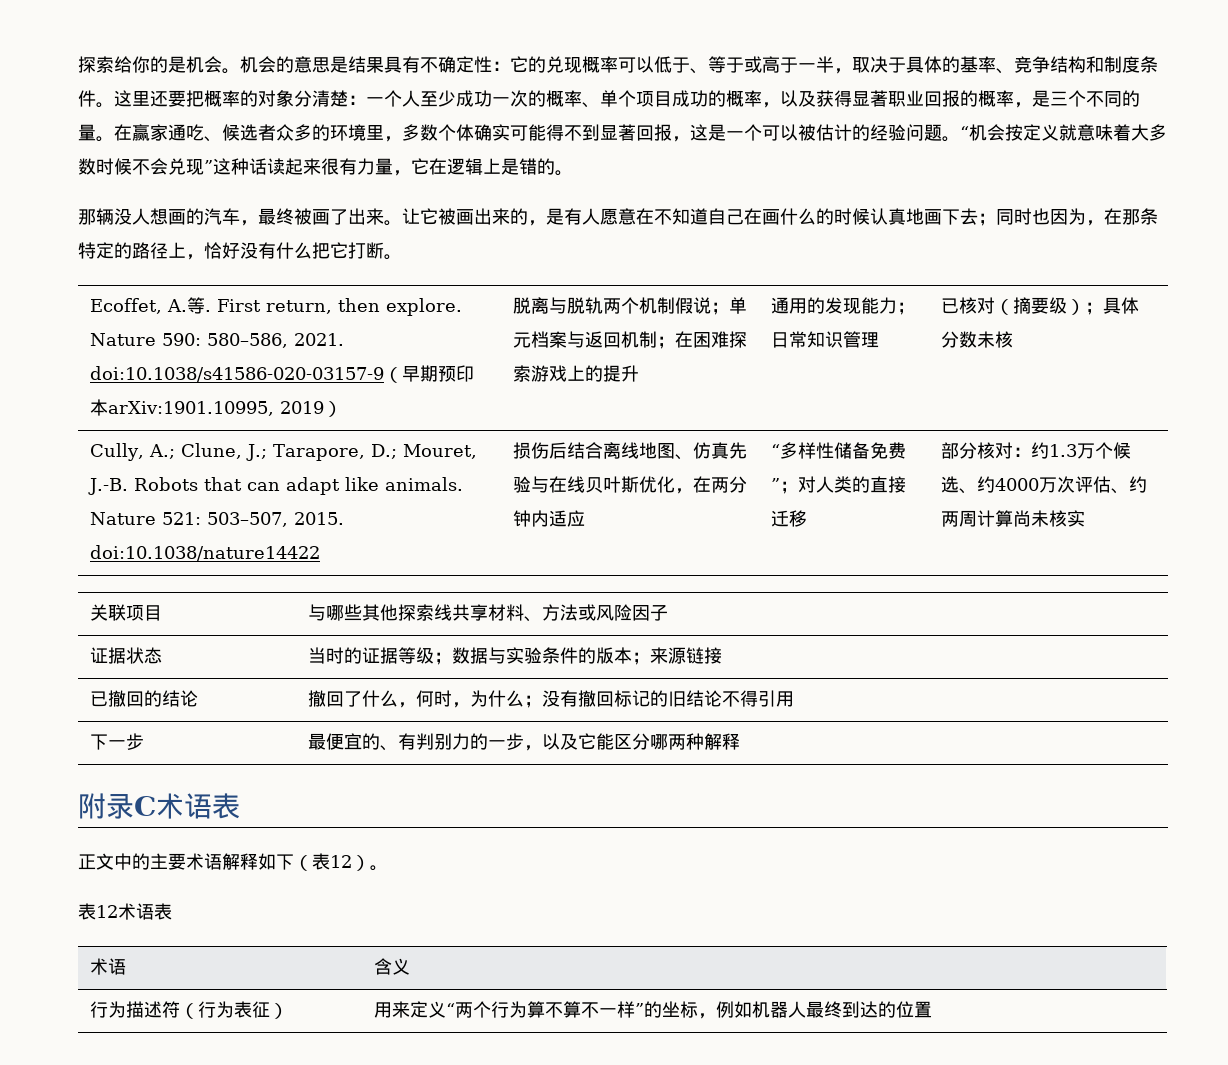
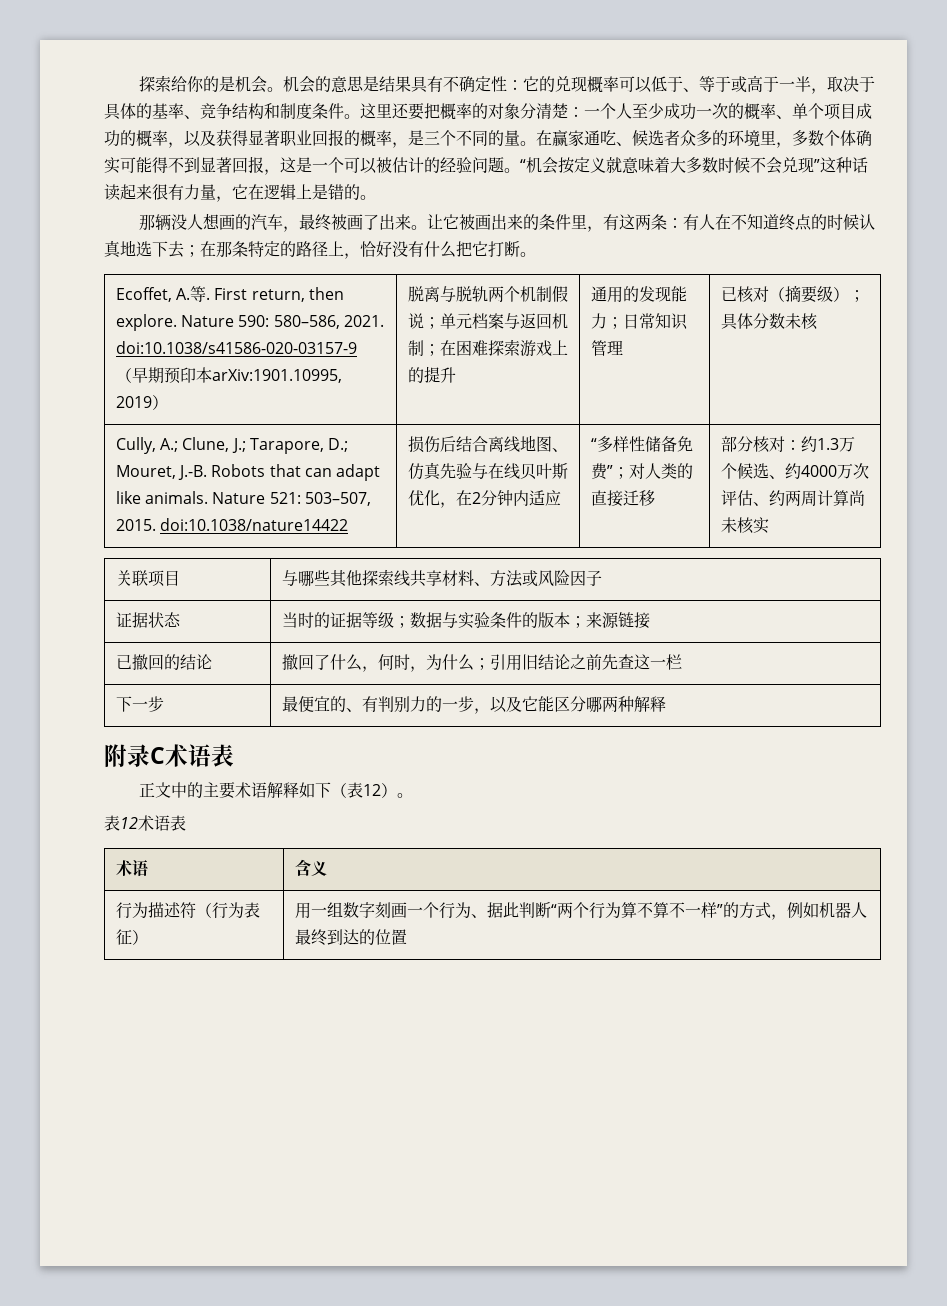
- 让它被画出来的，是有人愿意在不知道自己在画什么的时候认真地画下去；同时也因为，在那条特定的路径上，恰好没有什么把它打断。
+ 让它被画出来的条件里，有这两条：有人在不知道终点的时候认真地选下去；在那条特定的路径上，恰好没有什么把它打断。
- 损伤后结合离线地图、仿真先验与在线贝叶斯优化，在两分钟内适应
+ 损伤后结合离线地图、仿真先验与在线贝叶斯优化，在2分钟内适应
- 已撤回的结论 | 撤回了什么，何时，为什么；没有撤回标记的旧结论不得引用
+ 已撤回的结论 | 撤回了什么，何时，为什么；引用旧结论之前先查这一栏
- 行为描述符（行为表征） | 用来定义“两个行为算不算不一样”的坐标，例如机器人最终到达的位置
+ 行为描述符（行为表征） | 用一组数字刻画一个行为、据此判断“两个行为算不算不一样”的方式，例如机器人最终到达的位置

